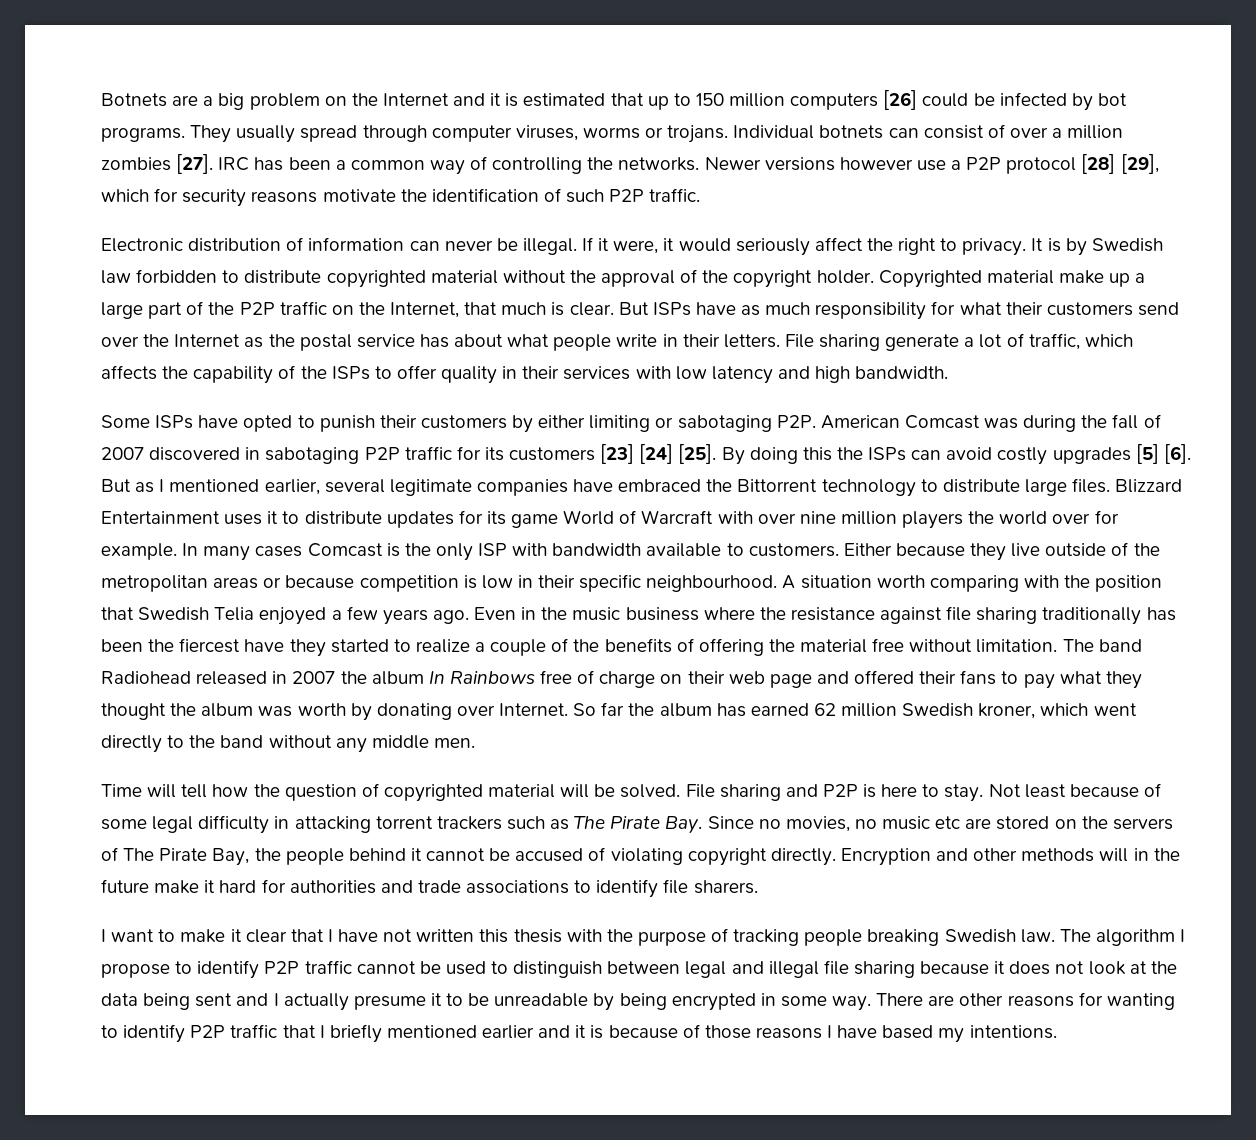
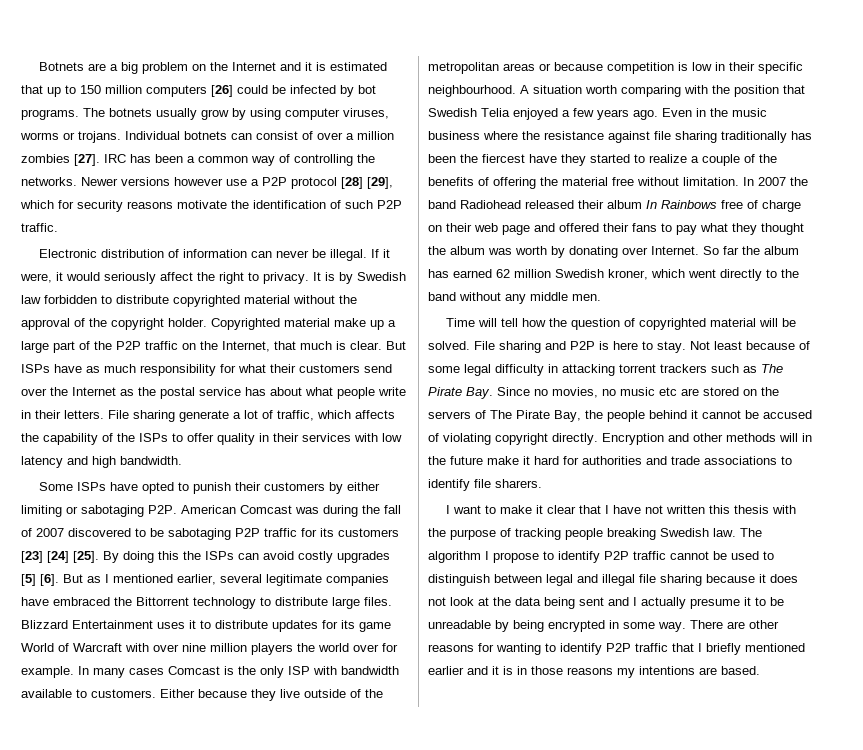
- They usually spread through computer viruses, worms or trojans.
+ The botnets usually grow by using computer viruses, worms or trojans.
- Some ISPs have opted to punish their customers by either limiting or sabotaging P2P. American Comcast was during the fall of 2007 discovered in sabotaging P2P traffic for its customers [23] [24] [25].
+ Some ISPs have opted to punish their customers by either limiting or sabotaging P2P. American Comcast was during the fall of 2007 discovered to be sabotaging P2P traffic for its customers [23] [24] [25].
- The band Radiohead released in 2007 the album In Rainbows free of charge on their web page and offered their fans to pay what they thought the album was worth by donating over Internet.
+ In 2007 the band Radiohead released their album In Rainbows free of charge on their web page and offered their fans to pay what they thought the album was worth by donating over Internet.
- There are other reasons for wanting to identify P2P traffic that I briefly mentioned earlier and it is because of those reasons I have based my intentions.
+ There are other reasons for wanting to identify P2P traffic that I briefly mentioned earlier and it is in those reasons my intentions are based.

